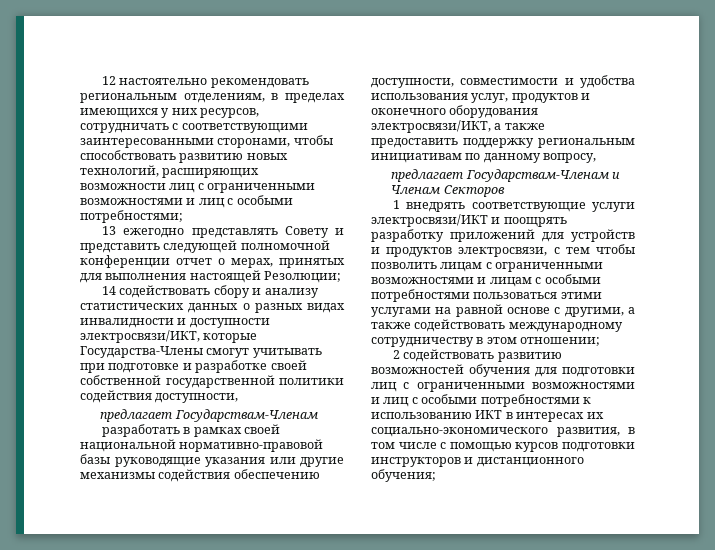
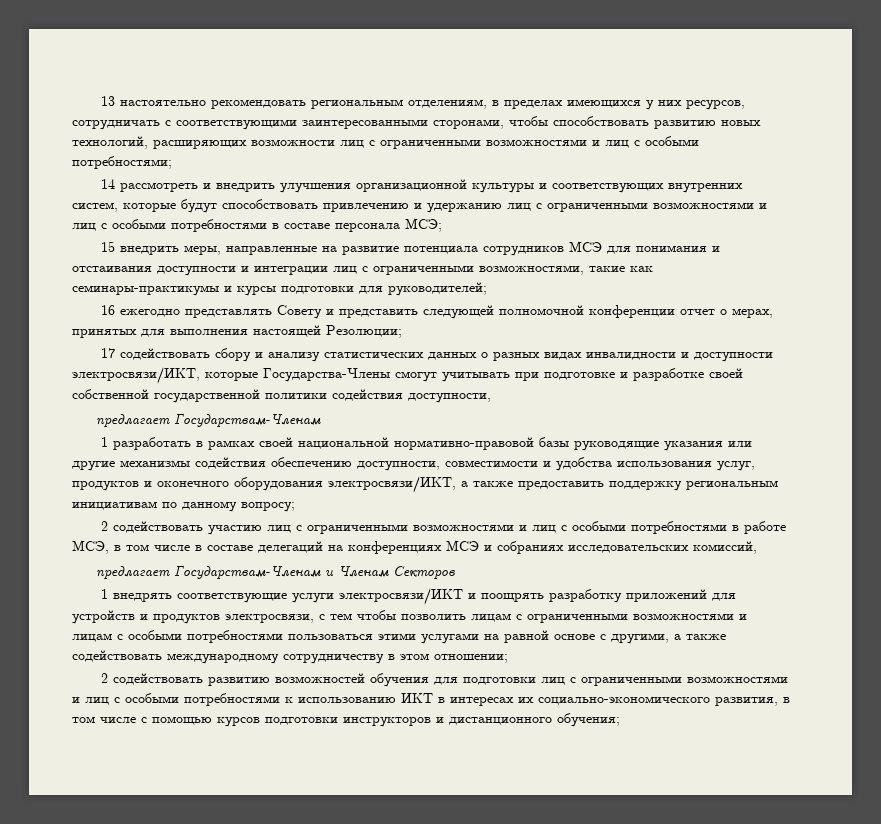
- 12 настоятельно рекомендовать региональным отделениям, в пределах имеющихся у них ресурсов, сотрудничать с соответствующими заинтересованными сторонами, чтобы способствовать развитию новых технологий, расширяющих возможности лиц с ограниченными возможностями и лиц с особыми потребностями;
+ 13 настоятельно рекомендовать региональным отделениям, в пределах имеющихся у них ресурсов, сотрудничать с соответствующими заинтересованными сторонами, чтобы способствовать развитию новых технологий, расширяющих возможности лиц с ограниченными возможностями и лиц с особыми потребностями;
- 13 ежегодно представлять Совету и представить следующей полномочной конференции отчет о мерах, принятых для выполнения настоящей Резолюции;
+ 14 рассмотреть и внедрить улучшения организационной культуры и соответствующих внутренних систем, которые будут способствовать привлечению и удержанию лиц с ограниченными возможностями и лиц с особыми потребностями в составе персонала МСЭ;
+ 15 внедрить меры, направленные на развитие потенциала сотрудников МСЭ для понимания и отстаивания доступности и интеграции лиц с ограниченными возможностями, такие как семинары-практикумы и курсы подготовки для руководителей;
+ 16 ежегодно представлять Совету и представить следующей полномочной конференции отчет о мерах, принятых для выполнения настоящей Резолюции;
- 14 содействовать сбору и анализу статистических данных о разных видах инвалидности и доступности электросвязи/ИКТ, которые Государства-Члены смогут учитывать при подготовке и разработке своей собственной государственной политики содействия доступности,
+ 17 содействовать сбору и анализу статистических данных о разных видах инвалидности и доступности электросвязи/ИКТ, которые Государства-Члены смогут учитывать при подготовке и разработке своей собственной государственной политики содействия доступности,
- разработать в рамках своей национальной нормативно-правовой базы руководящие указания или другие механизмы содействия обеспечению доступности, совместимости и удобства использования услуг, продуктов и оконечного оборудования электросвязи/ИКТ, а также предоставить поддержку региональным инициативам по данному вопросу,
+ 1 разработать в рамках своей национальной нормативно-правовой базы руководящие указания или другие механизмы содействия обеспечению доступности, совместимости и удобства использования услуг, продуктов и оконечного оборудования электросвязи/ИКТ, а также предоставить поддержку региональным инициативам по данному вопросу;
+ 2 содействовать участию лиц с ограниченными возможностями и лиц с особыми потребностями в работе МСЭ, в том числе в составе делегаций на конференциях МСЭ и собраниях исследовательских комиссий,

